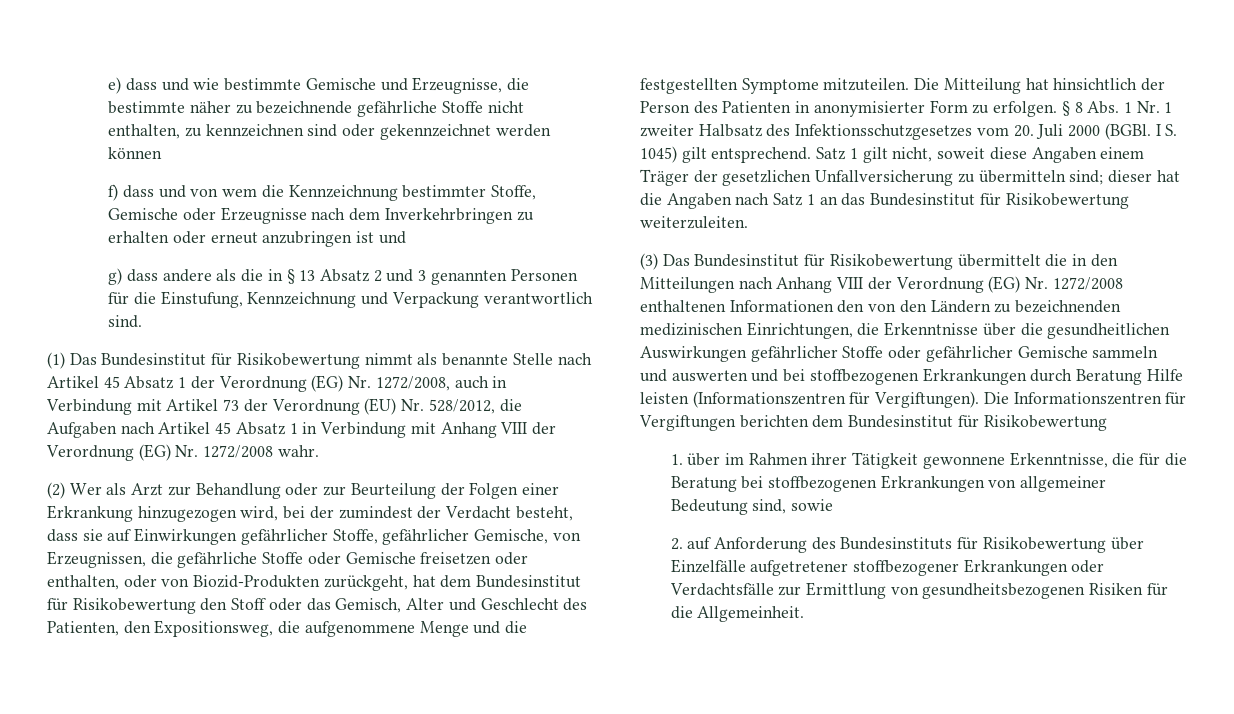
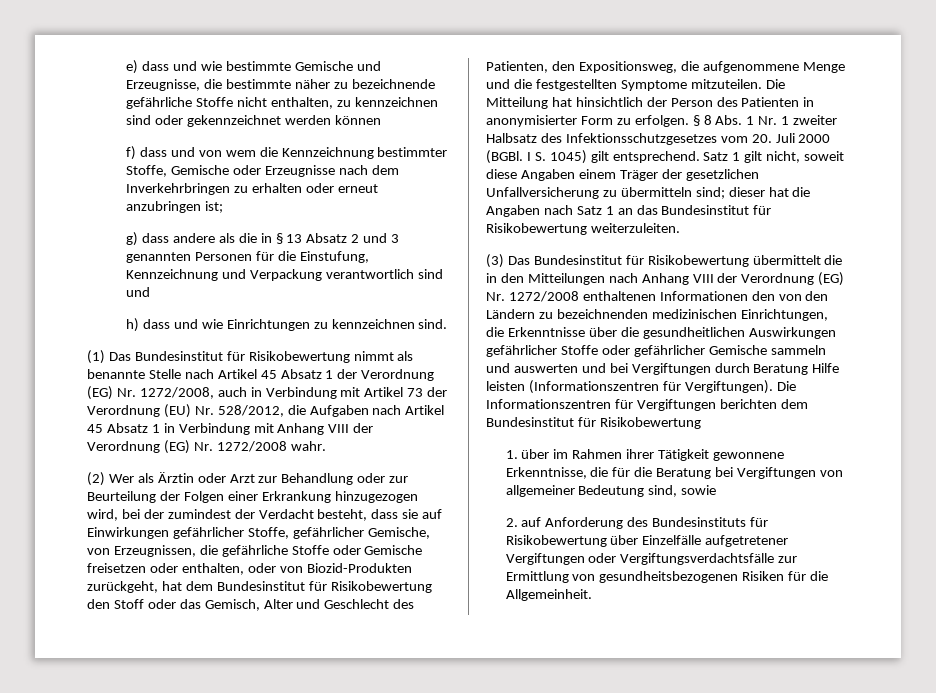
- f) dass und von wem die Kennzeichnung bestimmter Stoffe, Gemische oder Erzeugnisse nach dem Inverkehrbringen zu erhalten oder erneut anzubringen ist und
+ f) dass und von wem die Kennzeichnung bestimmter Stoffe, Gemische oder Erzeugnisse nach dem Inverkehrbringen zu erhalten oder erneut anzubringen ist;
- g) dass andere als die in § 13 Absatz 2 und 3 genannten Personen für die Einstufung, Kennzeichnung und Verpackung verantwortlich sind.
+ g) dass andere als die in § 13 Absatz 2 und 3 genannten Personen für die Einstufung, Kennzeichnung und Verpackung verantwortlich sind und
+ h) dass und wie Einrichtungen zu kennzeichnen sind.
- (2) Wer als Arzt zur Behandlung oder zur Beurteilung der Folgen einer Erkrankung hinzugezogen wird, bei der zumindest der Verdacht besteht, dass sie auf Einwirkungen gefährlicher Stoffe, gefährlicher Gemische, von Erzeugnissen, die gefährliche Stoffe oder Gemische freisetzen oder enthalten, oder von Biozid-Produkten zurückgeht, hat dem Bundesinstitut für Risikobewertung den Stoff oder das Gemisch, Alter und Geschlecht des Patienten, den Expositionsweg, die aufgenommene Menge und die festgestellten Symptome mitzuteilen.
+ (2) Wer als Ärztin oder Arzt zur Behandlung oder zur Beurteilung der Folgen einer Erkrankung hinzugezogen wird, bei der zumindest der Verdacht besteht, dass sie auf Einwirkungen gefährlicher Stoffe, gefährlicher Gemische, von Erzeugnissen, die gefährliche Stoffe oder Gemische freisetzen oder enthalten, oder von Biozid-Produkten zurückgeht, hat dem Bundesinstitut für Risikobewertung den Stoff oder das Gemisch, Alter und Geschlecht des Patienten, den Expositionsweg, die aufgenommene Menge und die festgestellten Symptome mitzuteilen.
- (3) Das Bundesinstitut für Risikobewertung übermittelt die in den Mitteilungen nach Anhang VIII der Verordnung (EG) Nr. 1272/2008 enthaltenen Informationen den von den Ländern zu bezeichnenden medizinischen Einrichtungen, die Erkenntnisse über die gesundheitlichen Auswirkungen gefährlicher Stoffe oder gefährlicher Gemische sammeln und auswerten und bei stoffbezogenen Erkrankungen durch Beratung Hilfe leisten (Informationszentren für Vergiftungen).
+ (3) Das Bundesinstitut für Risikobewertung übermittelt die in den Mitteilungen nach Anhang VIII der Verordnung (EG) Nr. 1272/2008 enthaltenen Informationen den von den Ländern zu bezeichnenden medizinischen Einrichtungen, die Erkenntnisse über die gesundheitlichen Auswirkungen gefährlicher Stoffe oder gefährlicher Gemische sammeln und auswerten und bei Vergiftungen durch Beratung Hilfe leisten (Informationszentren für Vergiftungen).
- 1. über im Rahmen ihrer Tätigkeit gewonnene Erkenntnisse, die für die Beratung bei stoffbezogenen Erkrankungen von allgemeiner Bedeutung sind, sowie
+ 1. über im Rahmen ihrer Tätigkeit gewonnene Erkenntnisse, die für die Beratung bei Vergiftungen von allgemeiner Bedeutung sind, sowie
- 2. auf Anforderung des Bundesinstituts für Risikobewertung über Einzelfälle aufgetretener stoffbezogener Erkrankungen oder Verdachtsfälle zur Ermittlung von gesundheitsbezogenen Risiken für die Allgemeinheit.
+ 2. auf Anforderung des Bundesinstituts für Risikobewertung über Einzelfälle aufgetretener Vergiftungen oder Vergiftungsverdachtsfälle zur Ermittlung von gesundheitsbezogenen Risiken für die Allgemeinheit.

